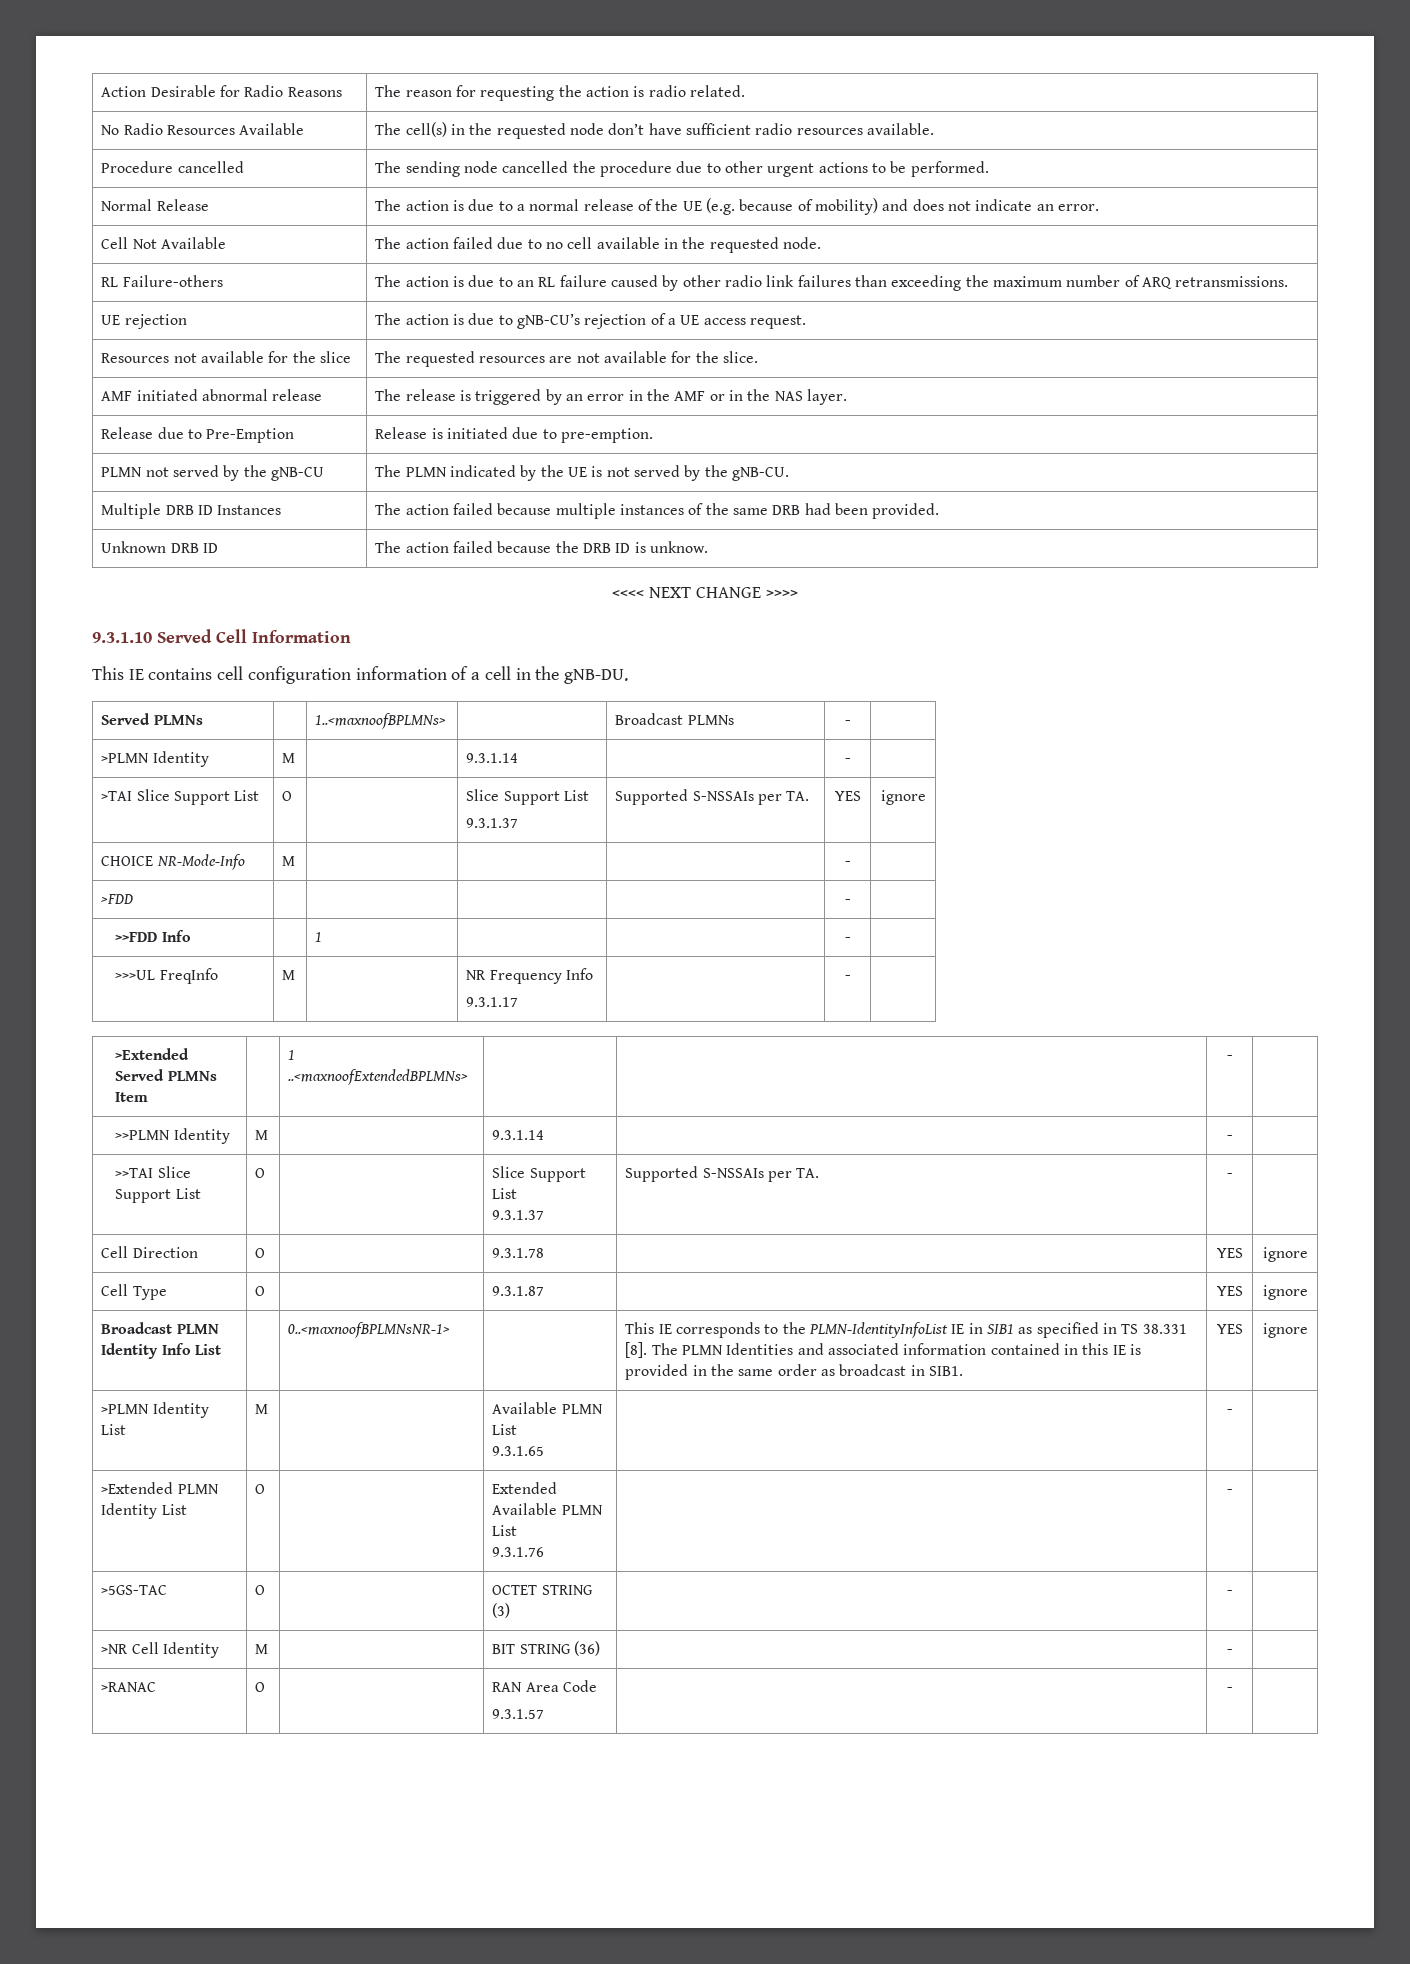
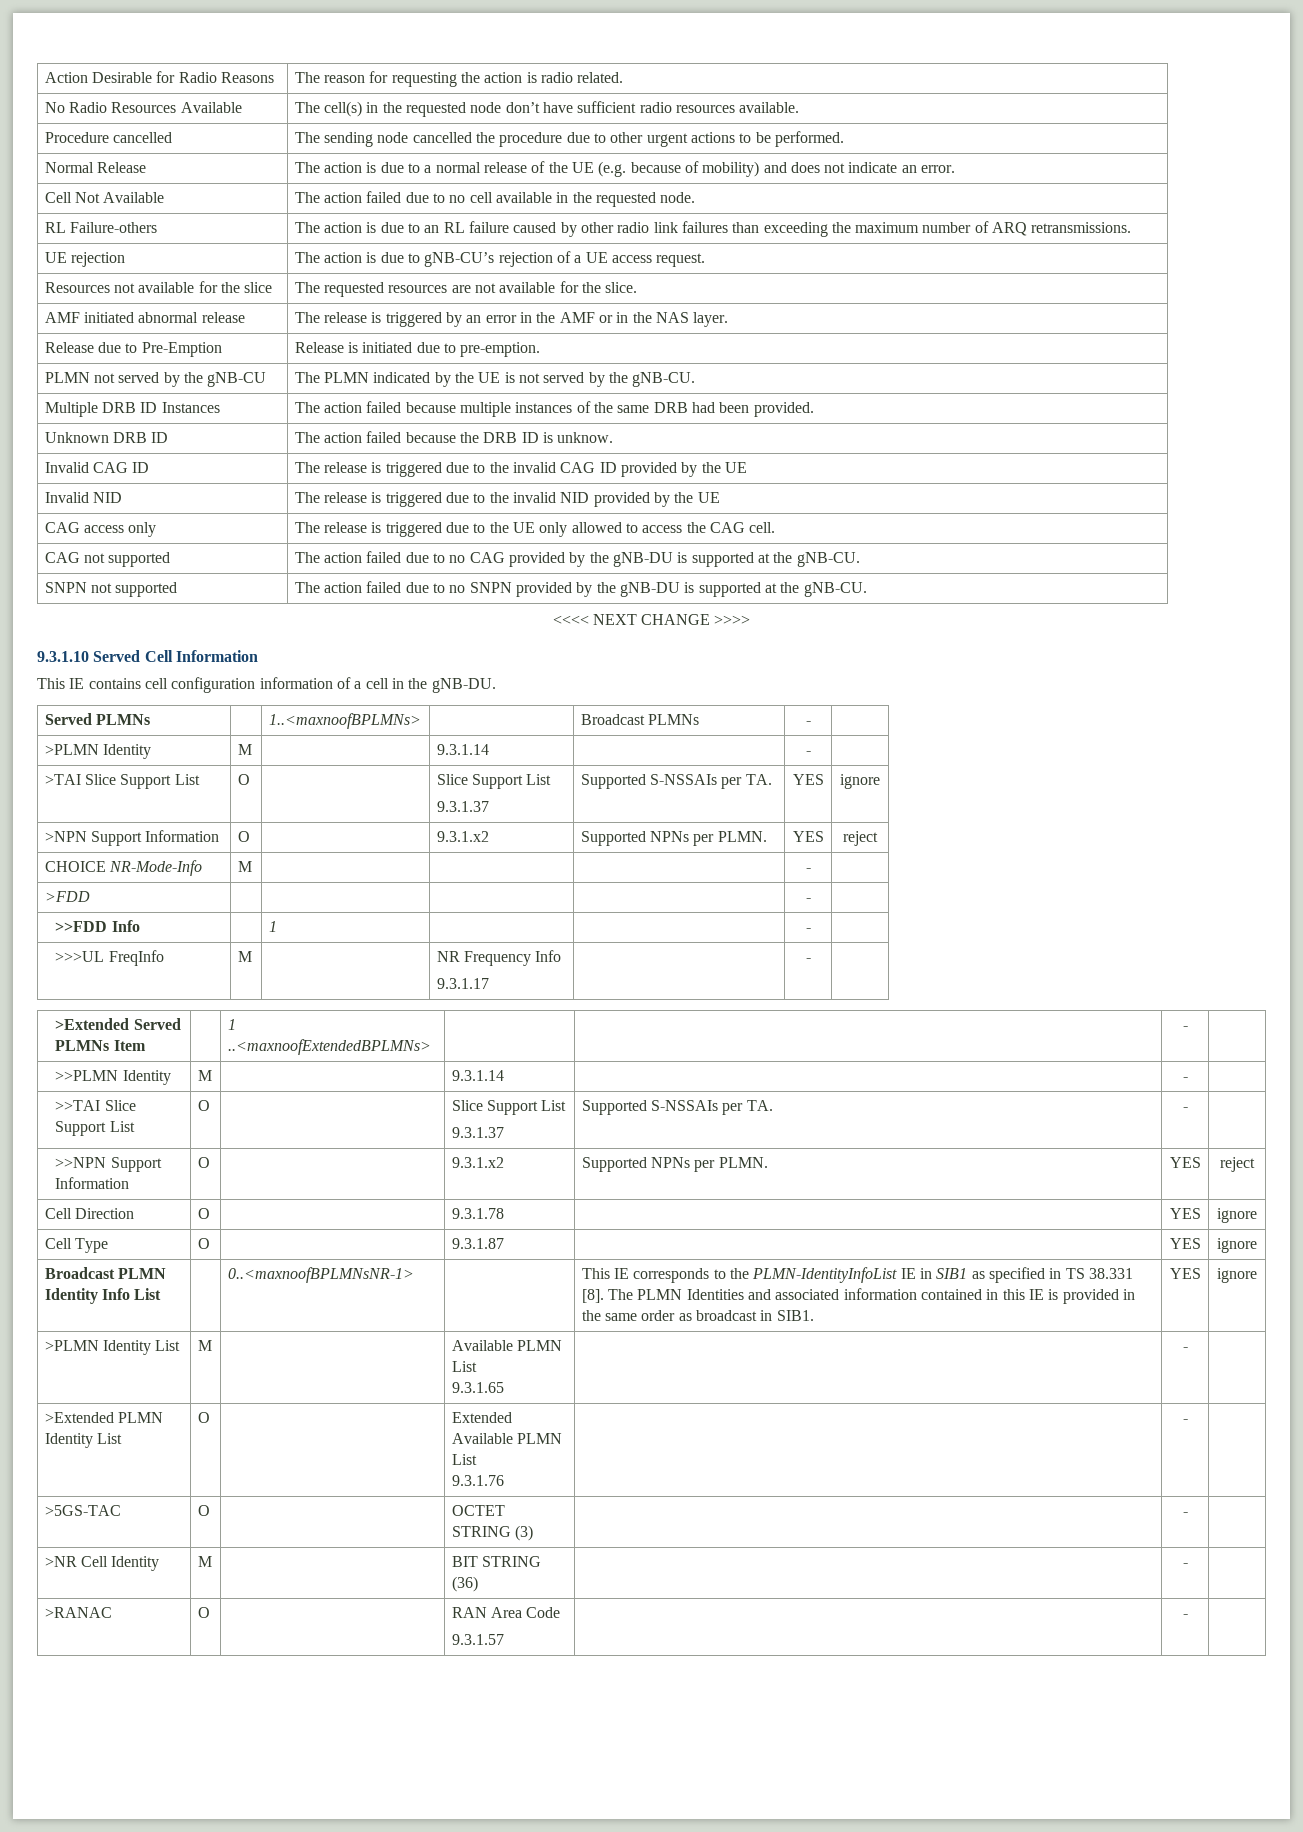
+ Invalid CAG ID | The release is triggered due to the invalid CAG ID provided by the UE
+ Invalid NID | The release is triggered due to the invalid NID provided by the UE
+ CAG access only | The release is triggered due to the UE only allowed to access the CAG cell.
+ CAG not supported | The action failed due to no CAG provided by the gNB-DU is supported at the gNB-CU.
+ SNPN not supported | The action failed due to no SNPN provided by the gNB-DU is supported at the gNB-CU.
+ >NPN Support Information | O | | 9.3.1.x2 | Supported NPNs per PLMN. | YES | reject
+ >>NPN Support Information | O | | 9.3.1.x2 | Supported NPNs per PLMN. | YES | reject

